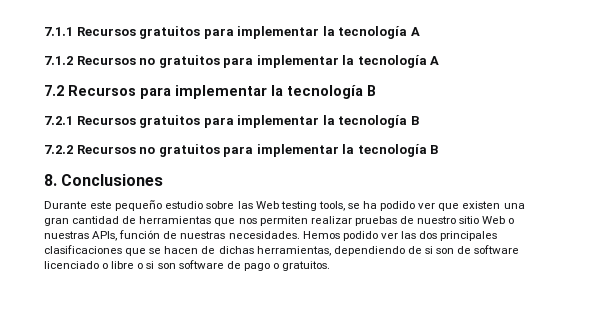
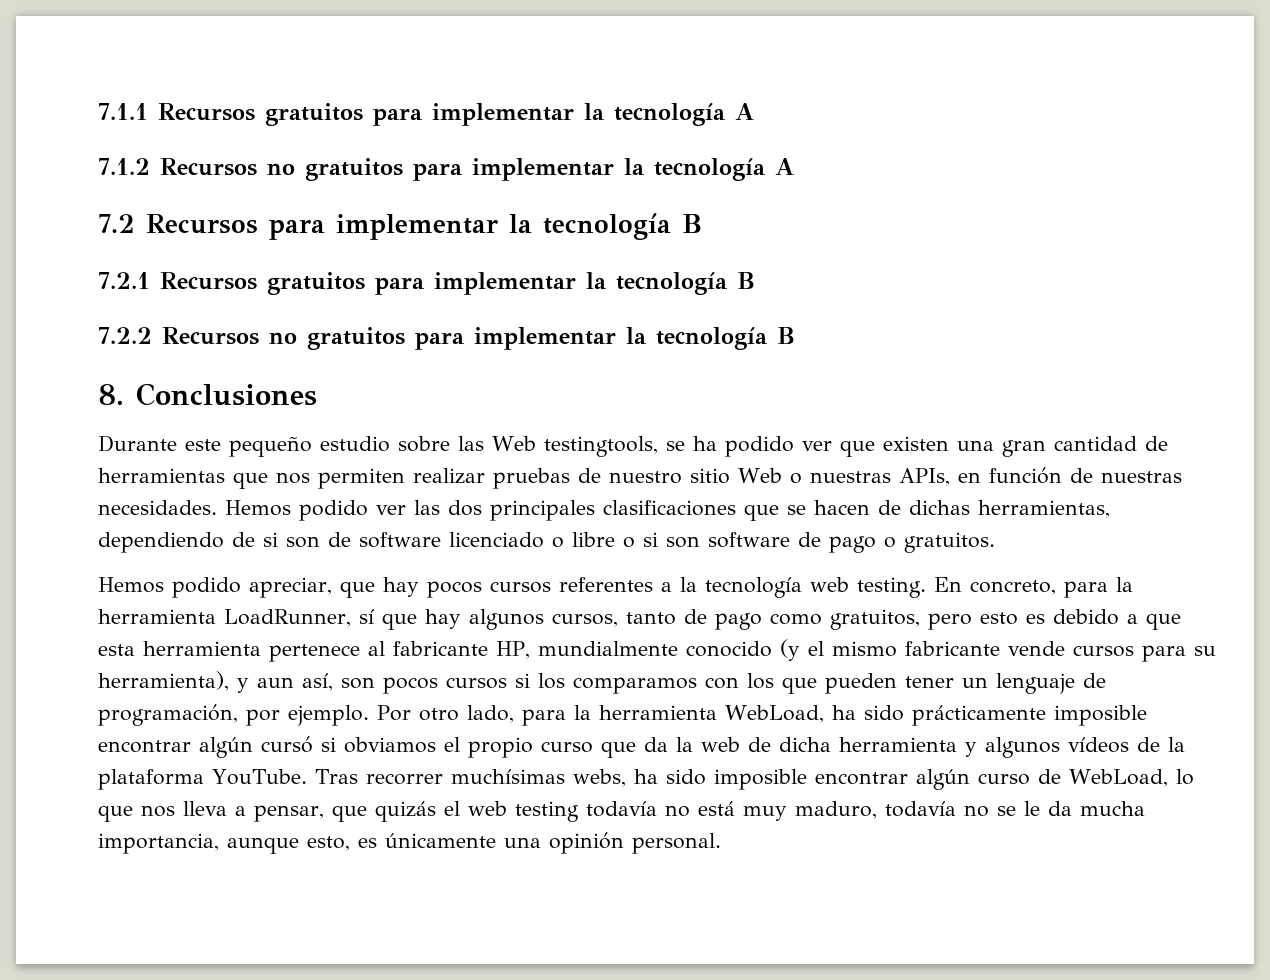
- Durante este pequeño estudio sobre las Web testing tools, se ha podido ver que existen una gran cantidad de herramientas que nos permiten realizar pruebas de nuestro sitio Web o nuestras APIs, función de nuestras necesidades.
+ Durante este pequeño estudio sobre las Web testingtools, se ha podido ver que existen una gran cantidad de herramientas que nos permiten realizar pruebas de nuestro sitio Web o nuestras APIs, en función de nuestras necesidades.
+ Hemos podido apreciar, que hay pocos cursos referentes a la tecnología web testing. En concreto, para la herramienta LoadRunner, sí que hay algunos cursos, tanto de pago como gratuitos, pero esto es debido a que esta herramienta pertenece al fabricante HP, mundialmente conocido (y el mismo fabricante vende cursos para su herramienta), y aun así, son pocos cursos si los comparamos con los que pueden tener un lenguaje de programación, por ejemplo. Por otro lado, para la herramienta WebLoad, ha sido prácticamente imposible encontrar algún cursó si obviamos el propio curso que da la web de dicha herramienta y algunos vídeos de la plataforma YouTube. Tras recorrer muchísimas webs, ha sido imposible encontrar algún curso de WebLoad, lo que nos lleva a pensar, que quizás el web testing todavía no está muy maduro, todavía no se le da mucha importancia, aunque esto, es únicamente una opinión personal.

